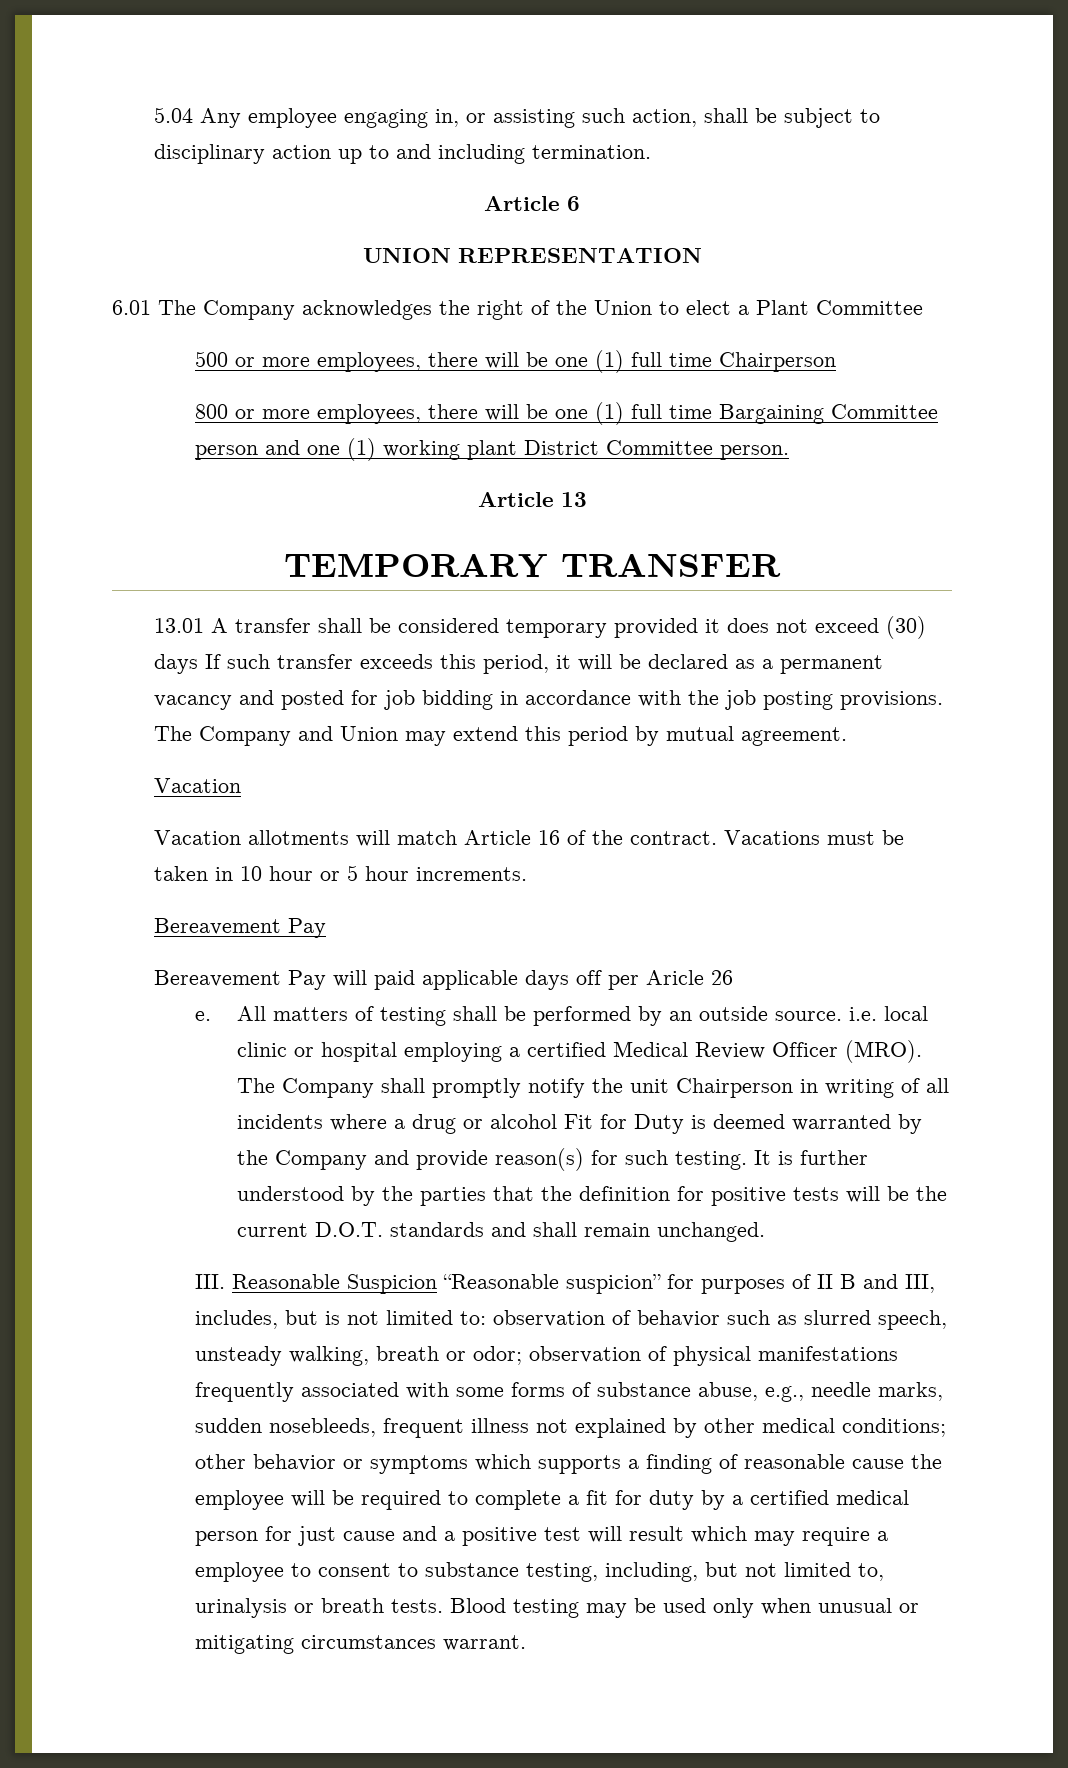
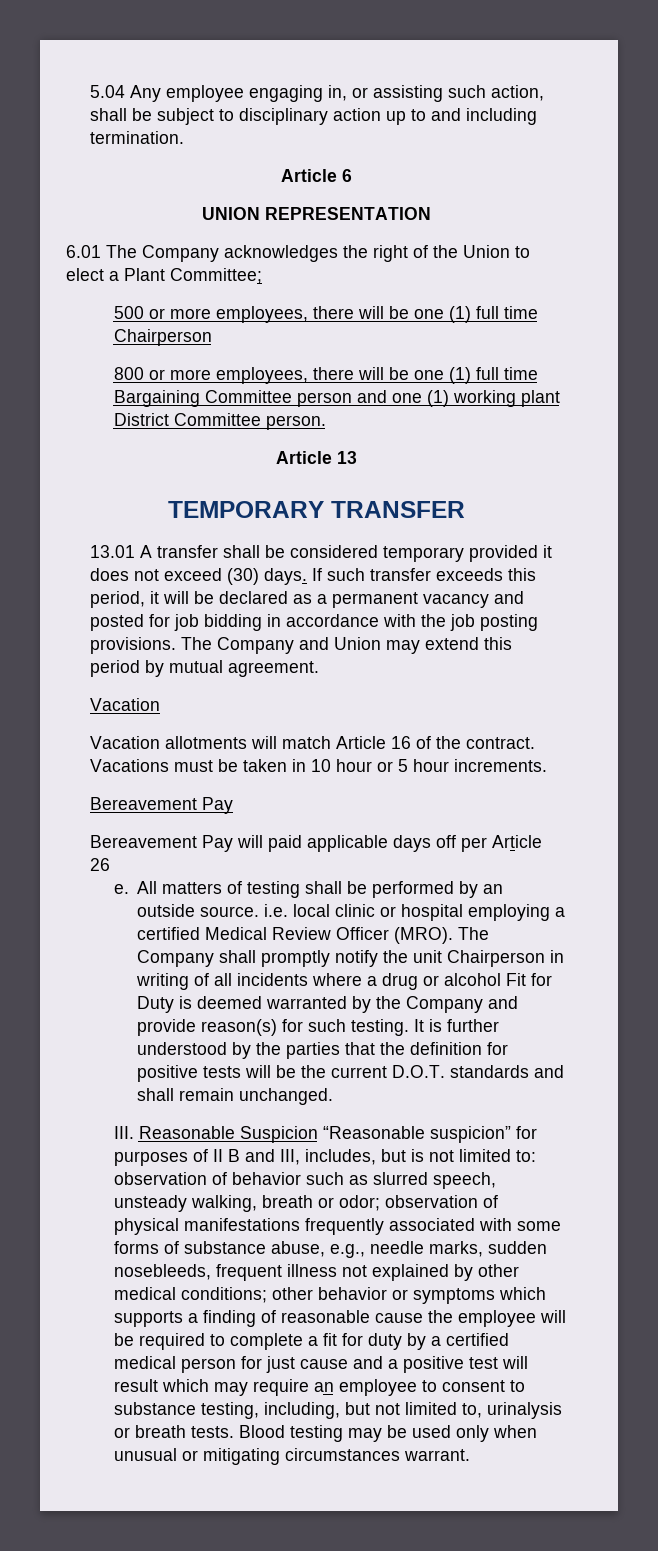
- 6.01 The Company acknowledges the right of the Union to elect a Plant Committee
+ 6.01 The Company acknowledges the right of the Union to elect a Plant Committee;
- 13.01 A transfer shall be considered temporary provided it does not exceed (30) days If such transfer exceeds this period, it will be declared as a permanent vacancy and posted for job bidding in accordance with the job posting provisions.
+ 13.01 A transfer shall be considered temporary provided it does not exceed (30) days. If such transfer exceeds this period, it will be declared as a permanent vacancy and posted for job bidding in accordance with the job posting provisions.
- Bereavement Pay will paid applicable days off per Aricle 26
+ Bereavement Pay will paid applicable days off per Article 26
- other behavior or symptoms which supports a finding of reasonable cause the employee will be required to complete a fit for duty by a certified medical person for just cause and a positive test will result which may require a employee to consent to substance testing, including, but not limited to, urinalysis or breath tests.
+ other behavior or symptoms which supports a finding of reasonable cause the employee will be required to complete a fit for duty by a certified medical person for just cause and a positive test will result which may require an employee to consent to substance testing, including, but not limited to, urinalysis or breath tests.

